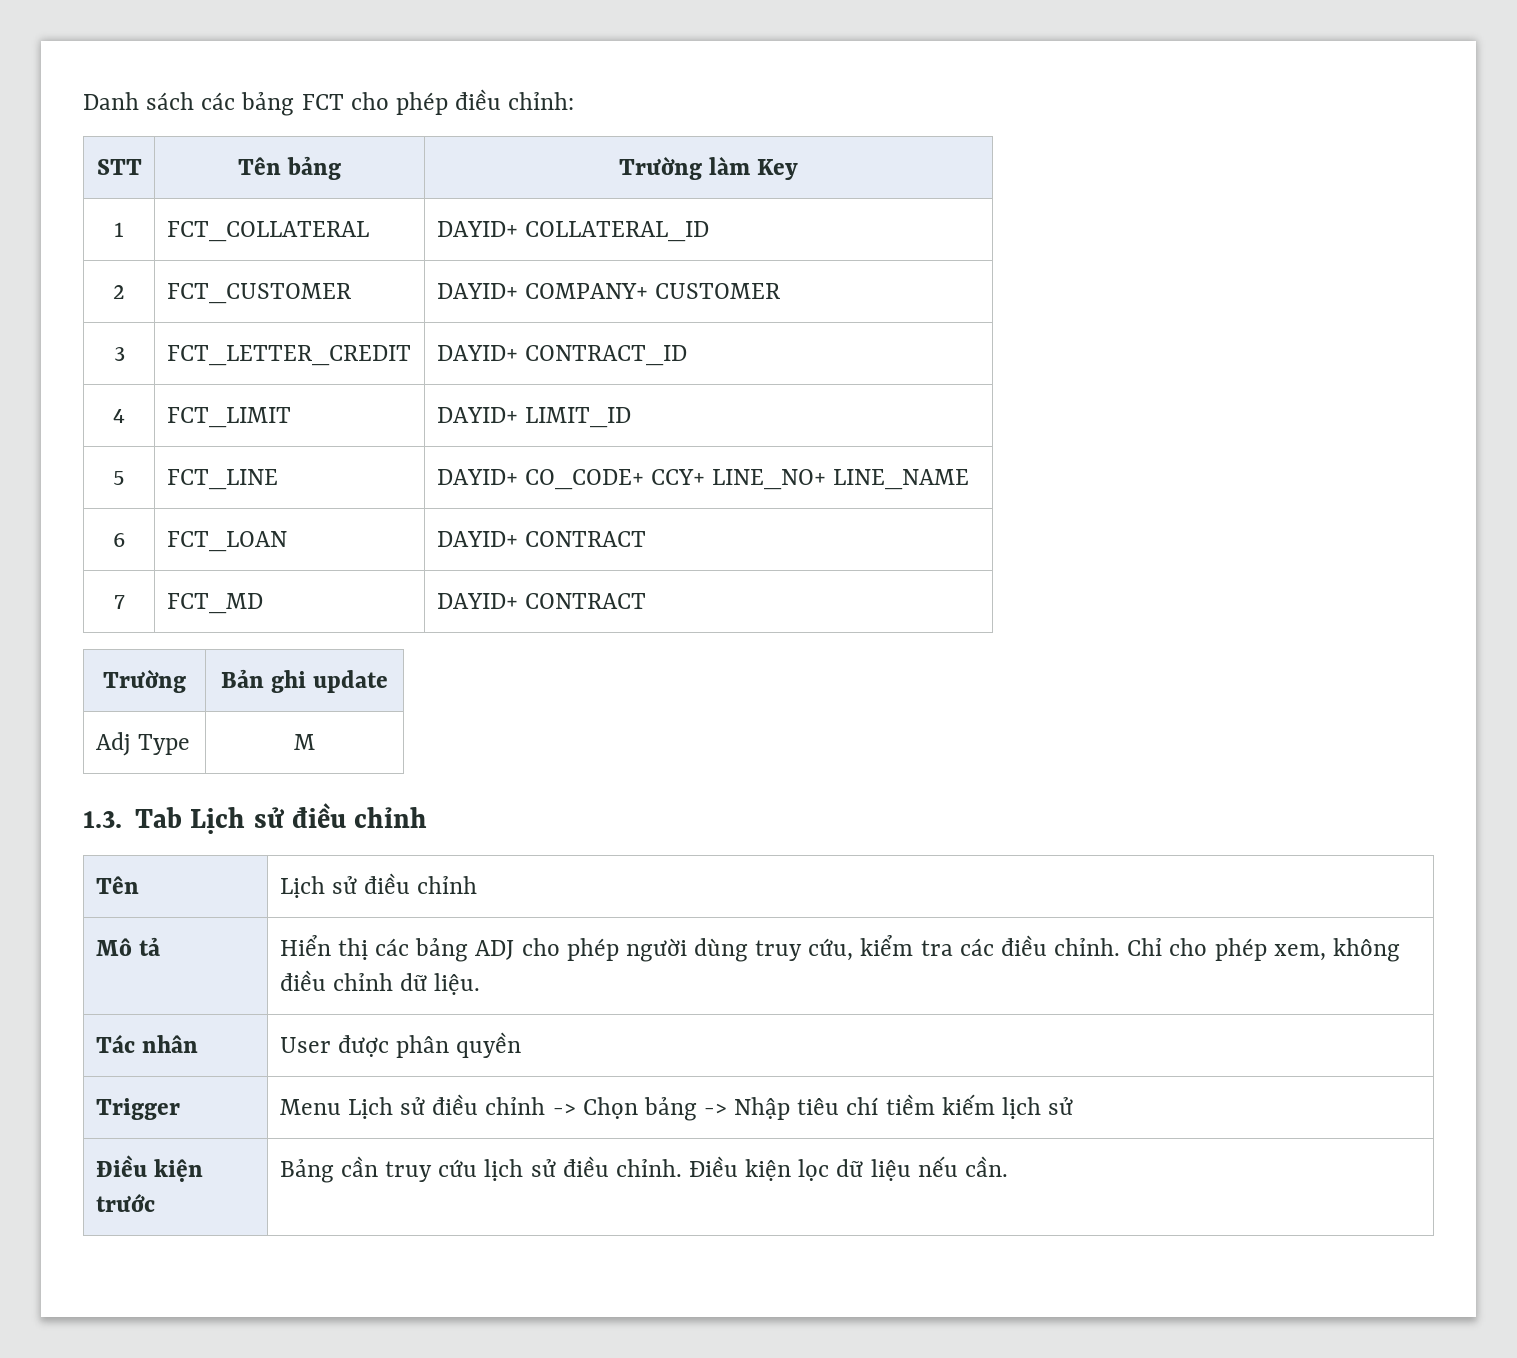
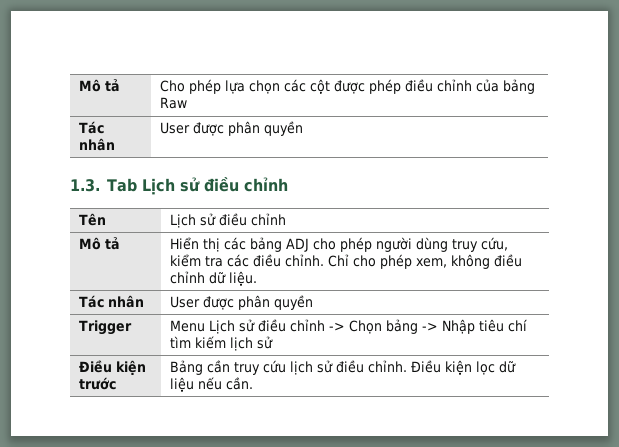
- Danh sách các bảng FCT cho phép điều chỉnh:
- STT | Tên bảng | Trường làm Key
- 1 | FCT_COLLATERAL | DAYID+ COLLATERAL_ID
- 2 | FCT_CUSTOMER | DAYID+ COMPANY+ CUSTOMER
- 3 | FCT_LETTER_CREDIT | DAYID+ CONTRACT_ID
- 4 | FCT_LIMIT | DAYID+ LIMIT_ID
- 5 | FCT_LINE | DAYID+ CO_CODE+ CCY+ LINE_NO+ LINE_NAME
- 6 | FCT_LOAN | DAYID+ CONTRACT
- 7 | FCT_MD | DAYID+ CONTRACT
- Trường | Bản ghi update
- Adj Type | M
+ Mô tả | Cho phép lựa chọn các cột được phép điều chỉnh của bảng Raw
+ Tác nhân | User được phân quyền
- Trigger | Menu Lịch sử điều chỉnh -> Chọn bảng -> Nhập tiêu chí tiềm kiếm lịch sử
+ Trigger | Menu Lịch sử điều chỉnh -> Chọn bảng -> Nhập tiêu chí tìm kiếm lịch sử

